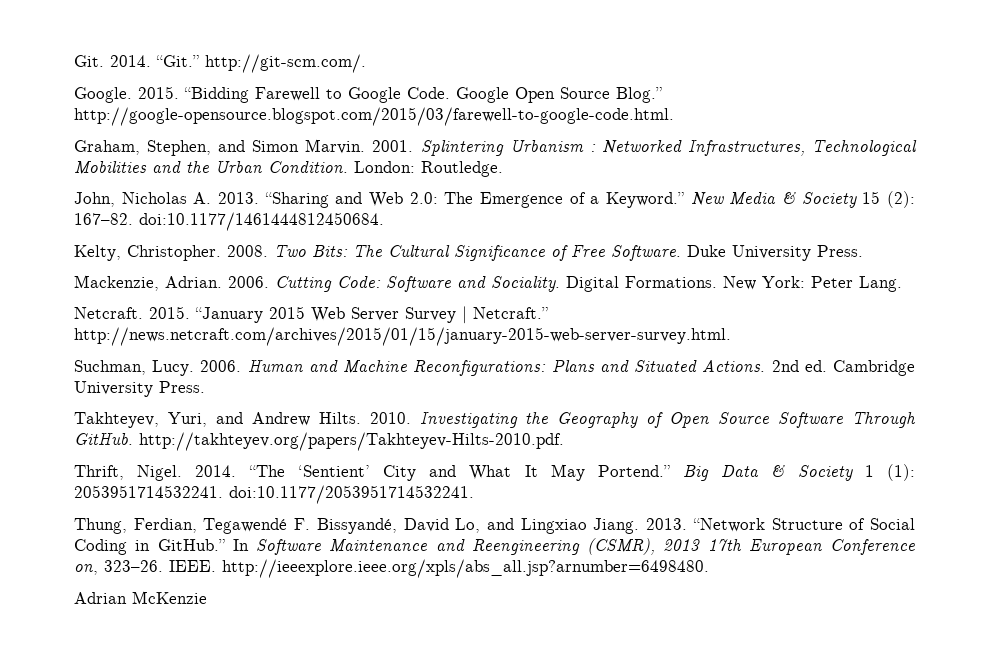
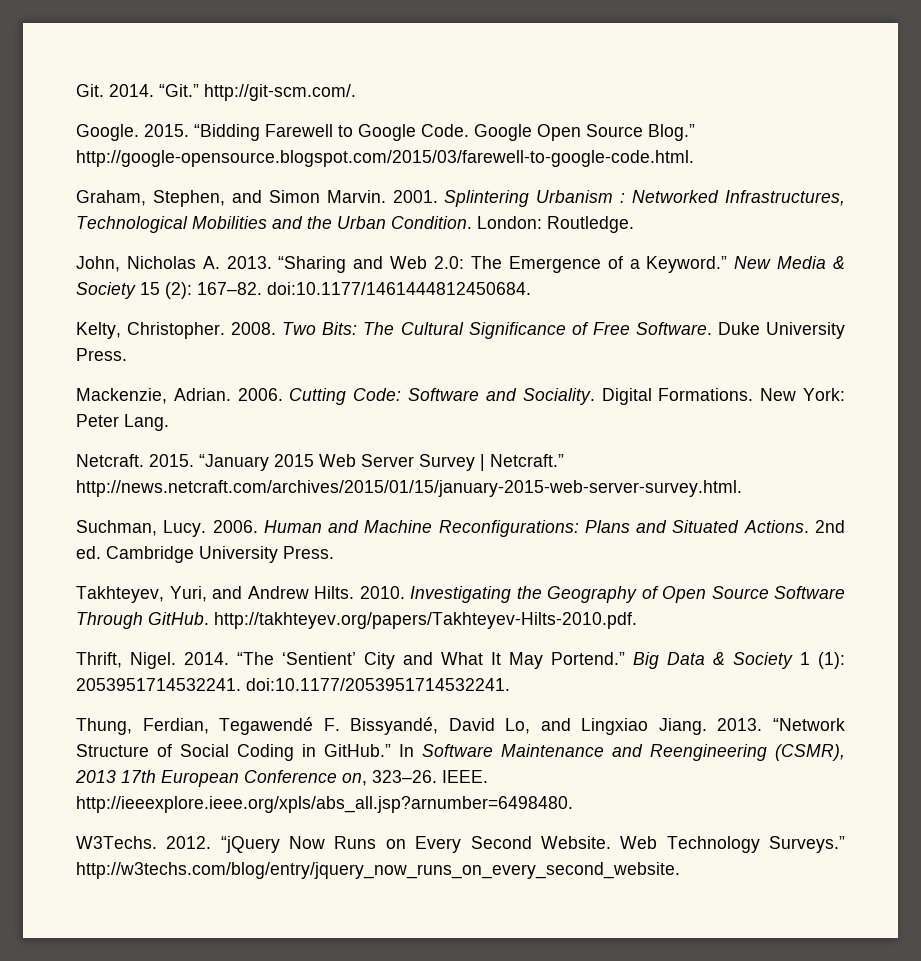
- Adrian McKenzie
+ W3Techs. 2012. “jQuery Now Runs on Every Second Website. Web Technology Surveys.” http://w3techs.com/blog/entry/jquery_now_runs_on_every_second_website.

